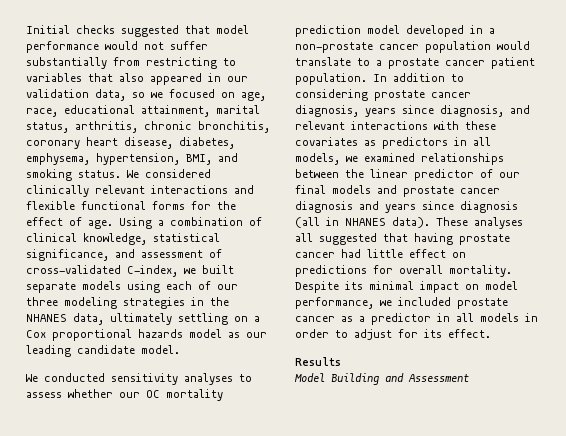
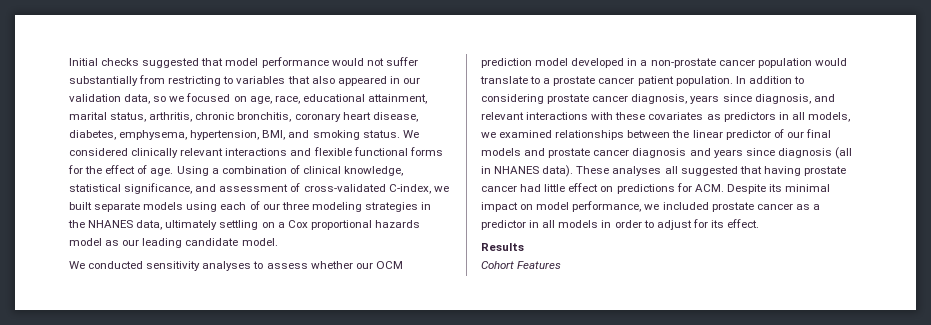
- We conducted sensitivity analyses to assess whether our OC mortality prediction model developed in a non-prostate cancer population would translate to a prostate cancer patient population.
+ We conducted sensitivity analyses to assess whether our OCM prediction model developed in a non-prostate cancer population would translate to a prostate cancer patient population.
- These analyses all suggested that having prostate cancer had little effect on predictions for overall mortality. Despite its minimal impact on model performance, we included prostate cancer as a predictor in all models in order to adjust for its effect.
+ These analyses all suggested that having prostate cancer had little effect on predictions for ACM. Despite its minimal impact on model performance, we included prostate cancer as a predictor in all models in order to adjust for its effect.
- Model Building and Assessment
+ Cohort Features

